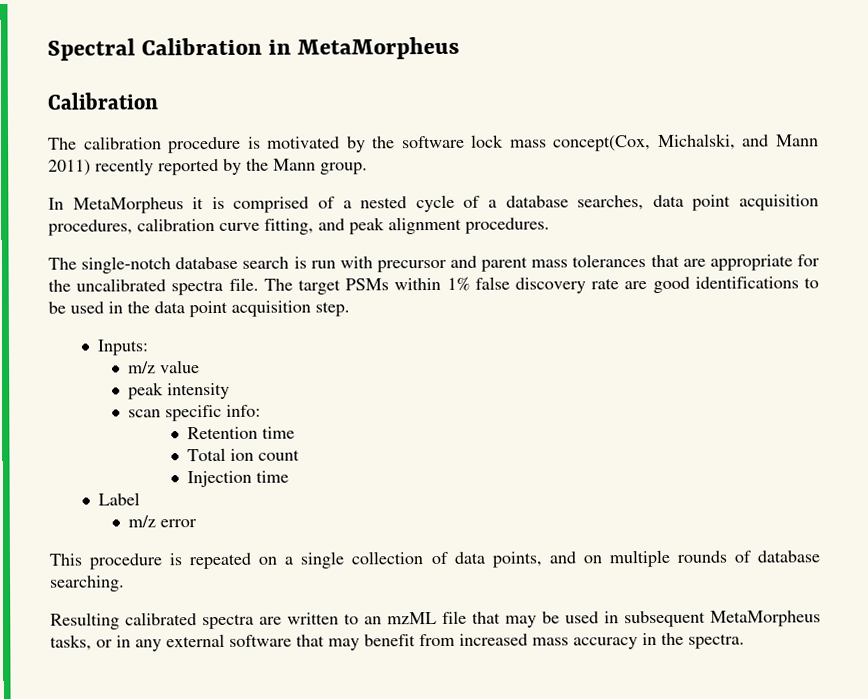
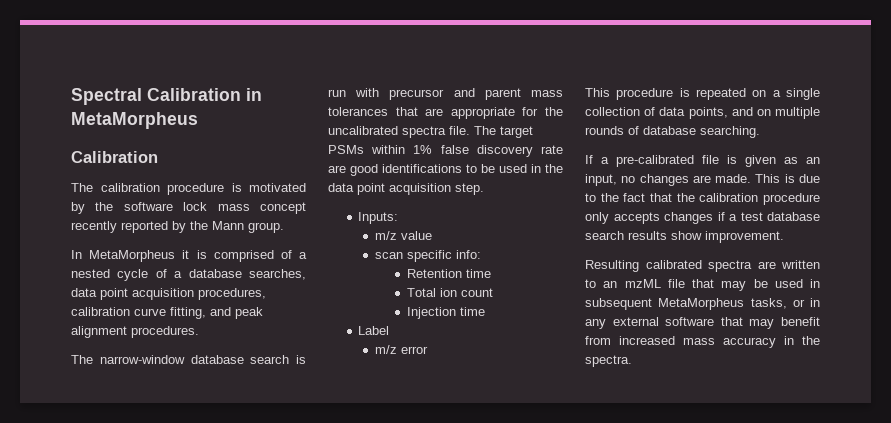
- The calibration procedure is motivated by the software lock mass concept(Cox, Michalski, and Mann 2011) recently reported by the Mann group.
+ The calibration procedure is motivated by the software lock mass concept recently reported by the Mann group.
- The single-notch database search is run with precursor and parent mass tolerances that are appropriate for the uncalibrated spectra file.
+ The narrow-window database search is run with precursor and parent mass tolerances that are appropriate for the uncalibrated spectra file.
- peak intensity
+ If a pre-calibrated file is given as an input, no changes are made. This is due to the fact that the calibration procedure only accepts changes if a test database search results show improvement.

